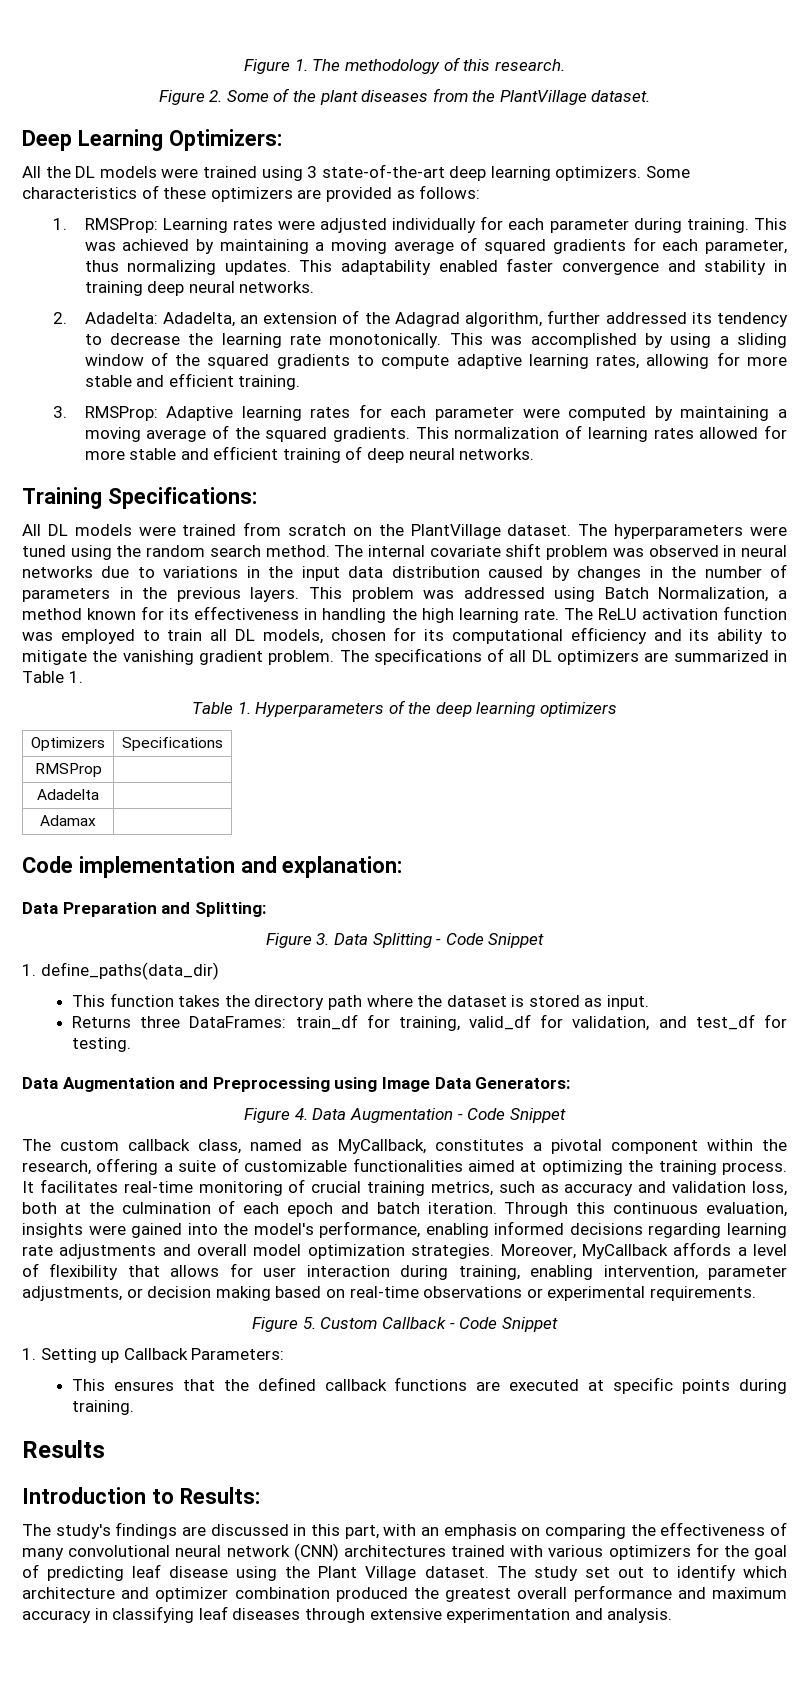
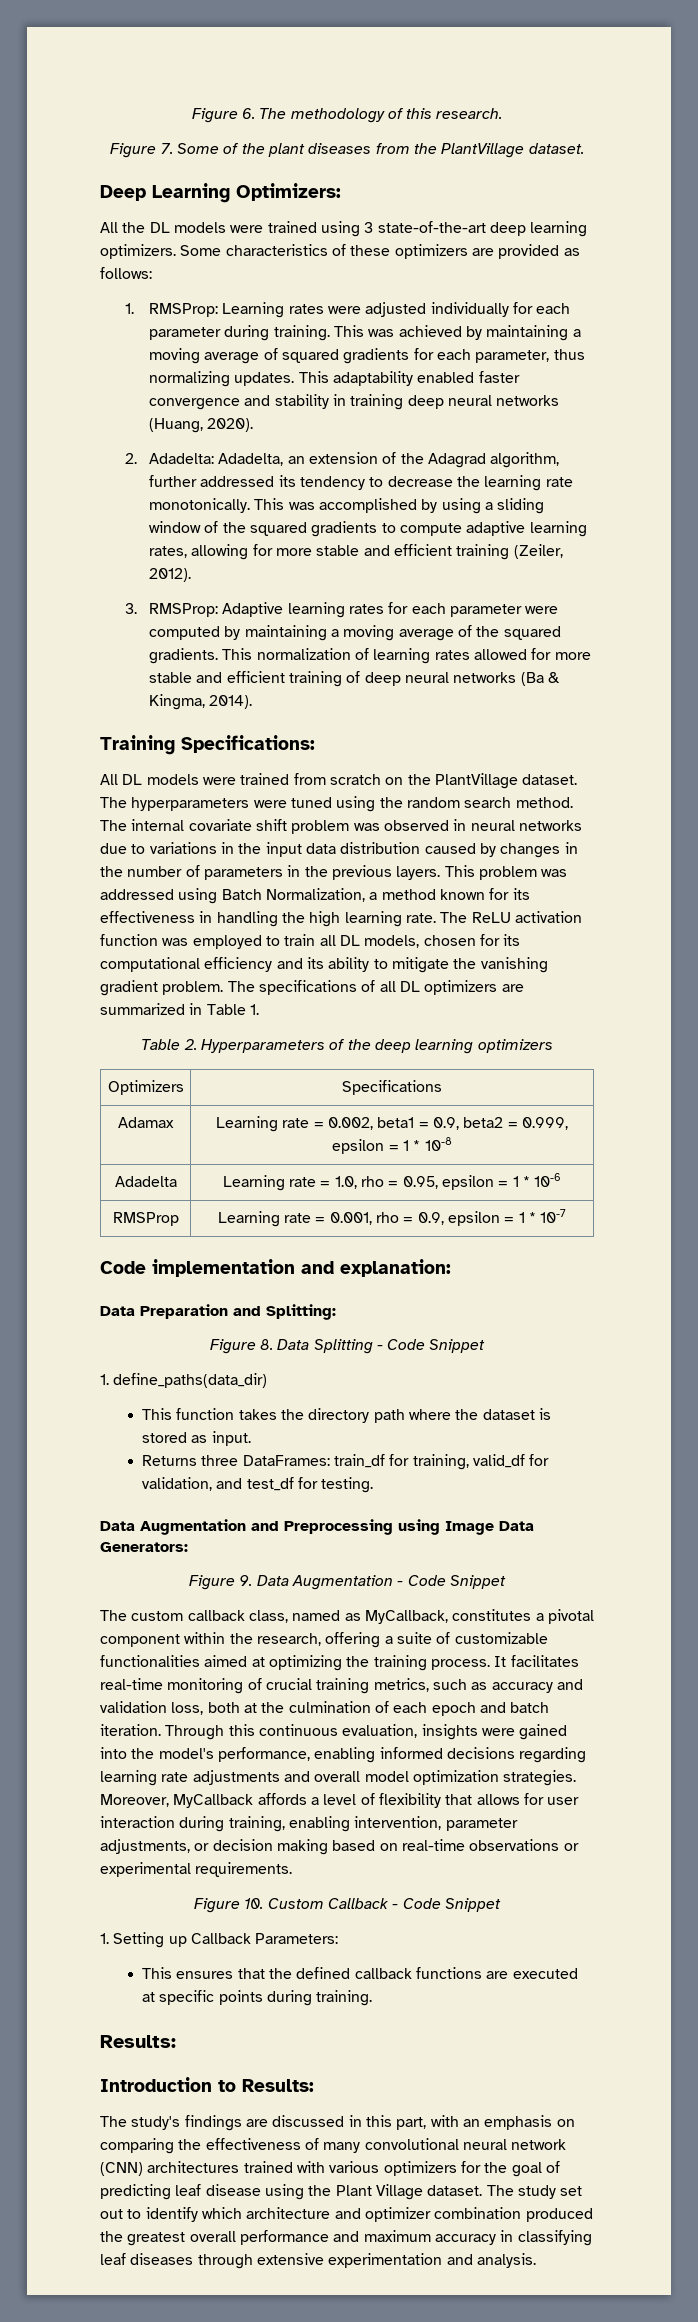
- Figure 1. The methodology of this research.
+ Figure 6. The methodology of this research.
- Figure 2. Some of the plant diseases from the PlantVillage dataset.
+ Figure 7. Some of the plant diseases from the PlantVillage dataset.
- This adaptability enabled faster convergence and stability in training deep neural networks.
+ This adaptability enabled faster convergence and stability in training deep neural networks (Huang, 2020).
- This was accomplished by using a sliding window of the squared gradients to compute adaptive learning rates, allowing for more stable and efficient training.
+ This was accomplished by using a sliding window of the squared gradients to compute adaptive learning rates, allowing for more stable and efficient training (Zeiler, 2012).
- This normalization of learning rates allowed for more stable and efficient training of deep neural networks.
+ This normalization of learning rates allowed for more stable and efficient training of deep neural networks (Ba & Kingma, 2014).
- Table 1. Hyperparameters of the deep learning optimizers
+ Table 2. Hyperparameters of the deep learning optimizers
- RMSProp |
- Adadelta |
- Adamax |
+ Adamax | Learning rate = 0.002, beta1 = 0.9, beta2 = 0.999, epsilon = 1 * 10-8
+ Adadelta | Learning rate = 1.0, rho = 0.95, epsilon = 1 * 10-6
+ RMSProp | Learning rate = 0.001, rho = 0.9, epsilon = 1 * 10-7
- Figure 3. Data Splitting - Code Snippet
+ Figure 8. Data Splitting - Code Snippet
- Figure 4. Data Augmentation - Code Snippet
+ Figure 9. Data Augmentation - Code Snippet
- Figure 5. Custom Callback - Code Snippet
+ Figure 10. Custom Callback - Code Snippet
  This ensures that the defined callback functions are executed at specific points during training.
- Results
+ Results:

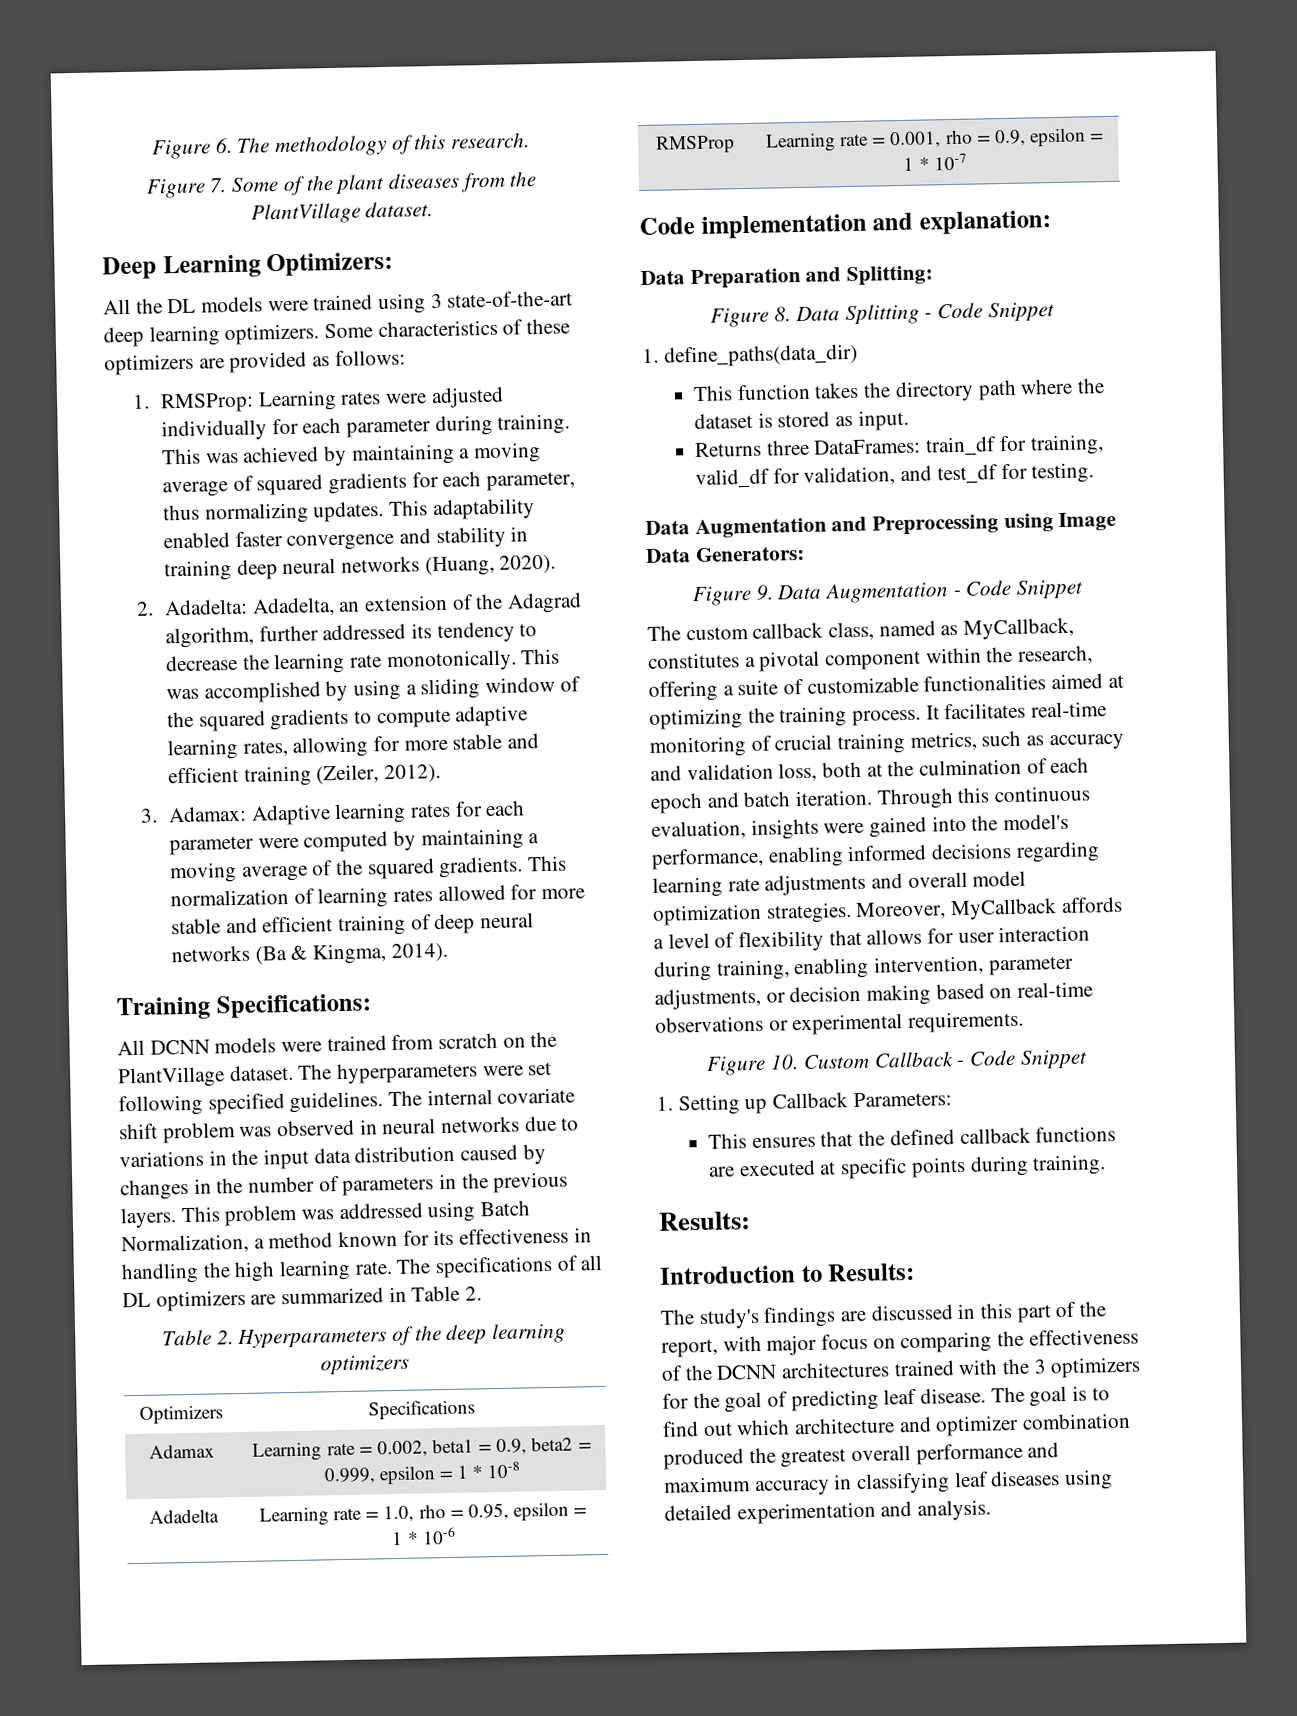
- 3. RMSProp: Adaptive learning rates for each parameter were computed by maintaining a moving average of the squared gradients.
+ 3. Adamax: Adaptive learning rates for each parameter were computed by maintaining a moving average of the squared gradients.
- All DL models were trained from scratch on the PlantVillage dataset.
+ All DCNN models were trained from scratch on the PlantVillage dataset.
- The hyperparameters were tuned using the random search method.
+ The hyperparameters were set following specified guidelines.
- The ReLU activation function was employed to train all DL models, chosen for its computational efficiency and its ability to mitigate the vanishing gradient problem. The specifications of all DL optimizers are summarized in Table 1.
+ The specifications of all DL optimizers are summarized in Table 2.
- The study's findings are discussed in this part, with an emphasis on comparing the effectiveness of many convolutional neural network (CNN) architectures trained with various optimizers for the goal of predicting leaf disease using the Plant Village dataset. The study set out to identify which architecture and optimizer combination produced the greatest overall performance and maximum accuracy in classifying leaf diseases through extensive experimentation and analysis.
+ The study's findings are discussed in this part of the report, with major focus on comparing the effectiveness of the DCNN architectures trained with the 3 optimizers for the goal of predicting leaf disease. The goal is to find out which architecture and optimizer combination produced the greatest overall performance and maximum accuracy in classifying leaf diseases using detailed experimentation and analysis.

